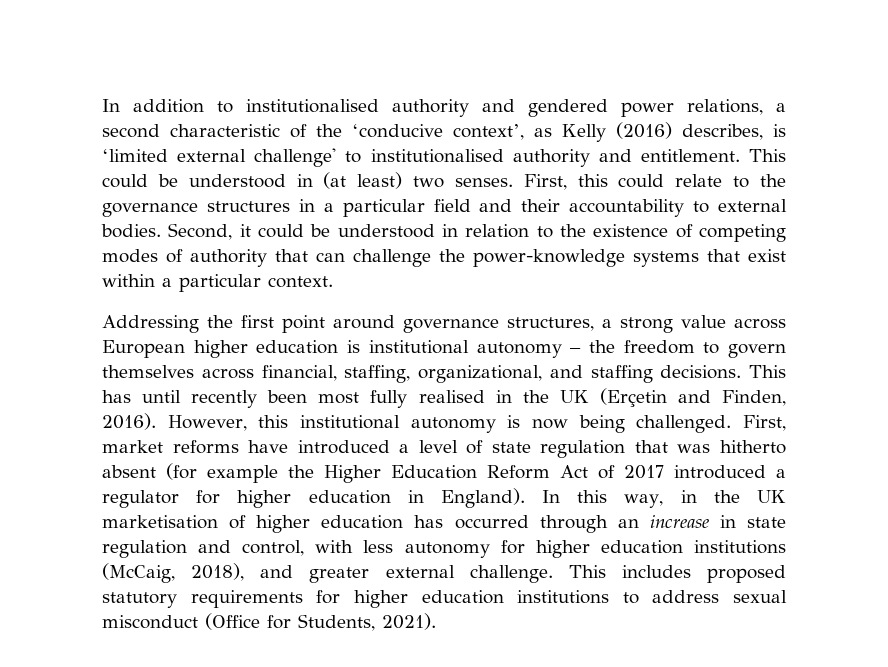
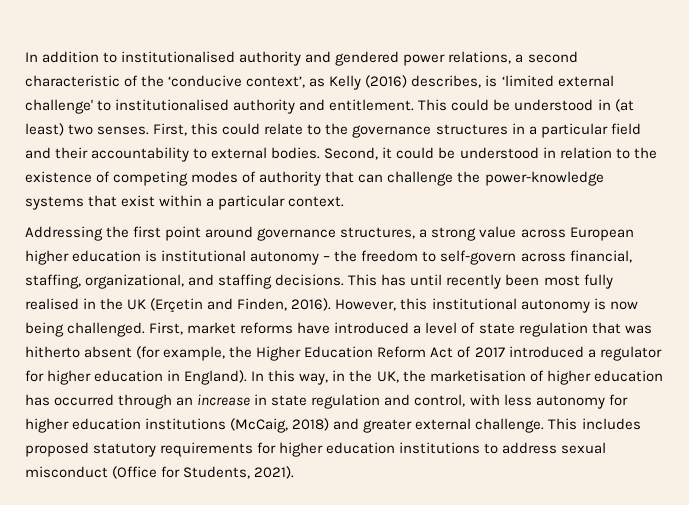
- Addressing the first point around governance structures, a strong value across European higher education is institutional autonomy – the freedom to govern themselves across financial, staffing, organizational, and staffing decisions.
+ Addressing the first point around governance structures, a strong value across European higher education is institutional autonomy – the freedom to self-govern across financial, staffing, organizational, and staffing decisions.
- First, market reforms have introduced a level of state regulation that was hitherto absent (for example the Higher Education Reform Act of 2017 introduced a regulator for higher education in England).
+ First, market reforms have introduced a level of state regulation that was hitherto absent (for example, the Higher Education Reform Act of 2017 introduced a regulator for higher education in England).
- In this way, in the UK marketisation of higher education has occurred through an increase in state regulation and control, with less autonomy for higher education institutions (McCaig, 2018), and greater external challenge.
+ In this way, in the UK, the marketisation of higher education has occurred through an increase in state regulation and control, with less autonomy for higher education institutions (McCaig, 2018) and greater external challenge.

